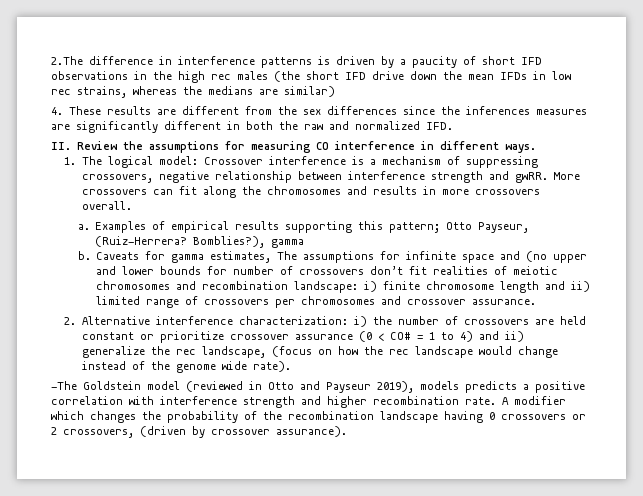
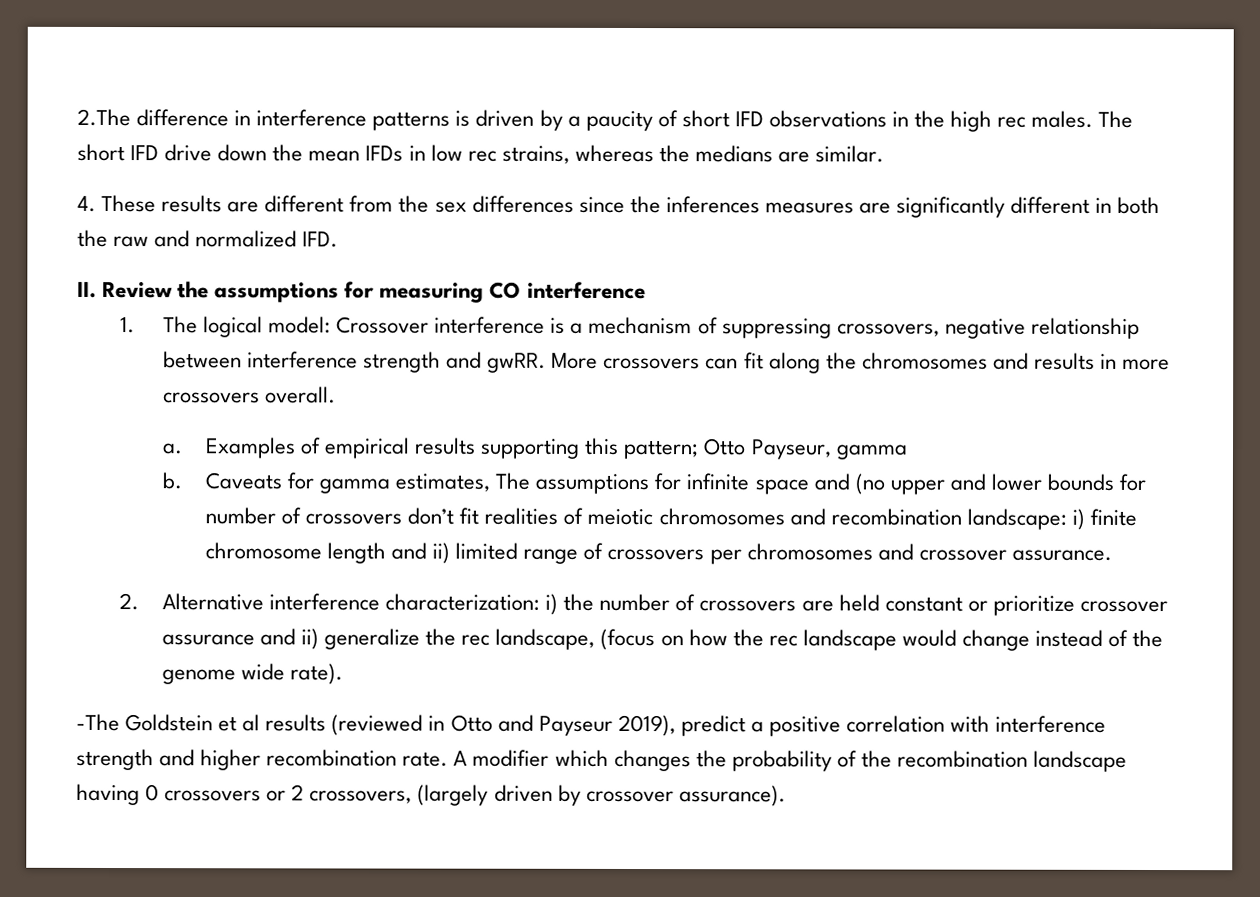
- 2.The difference in interference patterns is driven by a paucity of short IFD observations in the high rec males (the short IFD drive down the mean IFDs in low rec strains, whereas the medians are similar)
+ 2.The difference in interference patterns is driven by a paucity of short IFD observations in the high rec males. The short IFD drive down the mean IFDs in low rec strains, whereas the medians are similar.
- II. Review the assumptions for measuring CO interference in different ways.
+ II. Review the assumptions for measuring CO interference
- Examples of empirical results supporting this pattern; Otto Payseur, (Ruiz-Herrera? Bomblies?), gamma
+ Examples of empirical results supporting this pattern; Otto Payseur, gamma
- 2. Alternative interference characterization: i) the number of crossovers are held constant or prioritize crossover assurance (0 < CO# = 1 to 4) and ii) generalize the rec landscape, (focus on how the rec landscape would change instead of the genome wide rate).
+ 2. Alternative interference characterization: i) the number of crossovers are held constant or prioritize crossover assurance and ii) generalize the rec landscape, (focus on how the rec landscape would change instead of the genome wide rate).
- -The Goldstein model (reviewed in Otto and Payseur 2019), models predicts a positive correlation with interference strength and higher recombination rate.
+ -The Goldstein et al results (reviewed in Otto and Payseur 2019), predict a positive correlation with interference strength and higher recombination rate.
- A modifier which changes the probability of the recombination landscape having 0 crossovers or 2 crossovers, (driven by crossover assurance).
+ A modifier which changes the probability of the recombination landscape having 0 crossovers or 2 crossovers, (largely driven by crossover assurance).

